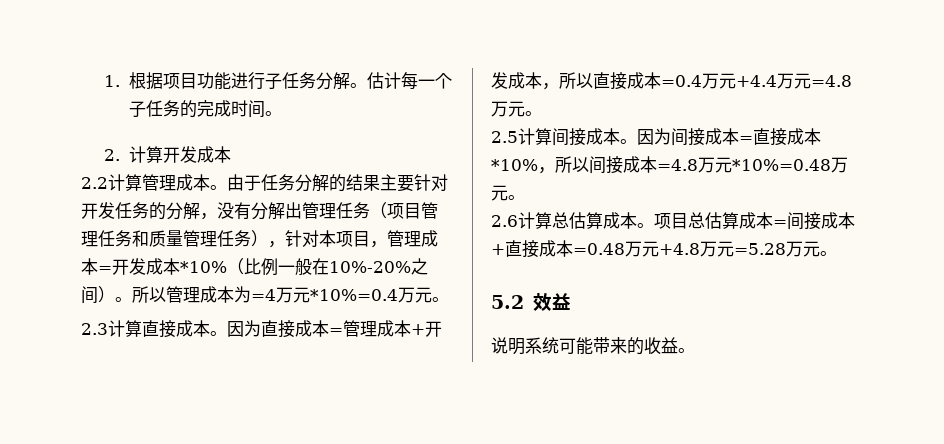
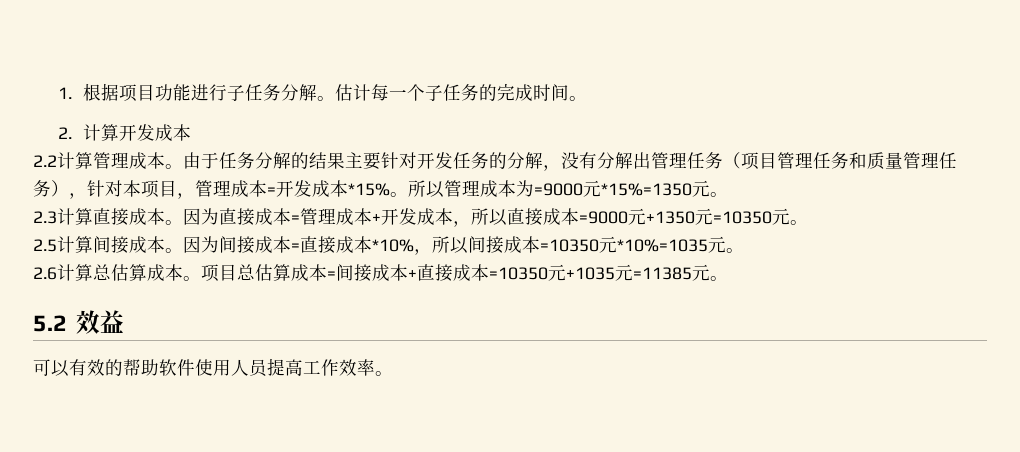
- 由于任务分解的结果主要针对开发任务的分解，没有分解出管理任务（项目管理任务和质量管理任务），针对本项目，管理成本=开发成本*10%（比例一般在10%-20%之间）。
+ 由于任务分解的结果主要针对开发任务的分解，没有分解出管理任务（项目管理任务和质量管理任务），针对本项目，管理成本=开发成本*15%。
- 所以管理成本为=4万元*10%=0.4万元。
+ 所以管理成本为=9000元*15%=1350元。
- 因为直接成本=管理成本+开发成本，所以直接成本=0.4万元+4.4万元=4.8万元。
+ 因为直接成本=管理成本+开发成本，所以直接成本=9000元+1350元=10350元。
- 因为间接成本=直接成本*10%，所以间接成本=4.8万元*10%=0.48万元。
+ 因为间接成本=直接成本*10%，所以间接成本=10350元*10%=1035元。
- 项目总估算成本=间接成本+直接成本=0.48万元+4.8万元=5.28万元。
+ 项目总估算成本=间接成本+直接成本=10350元+1035元=11385元。
  5.2效益
- 说明系统可能带来的收益。
+ 可以有效的帮助软件使用人员提高工作效率。

